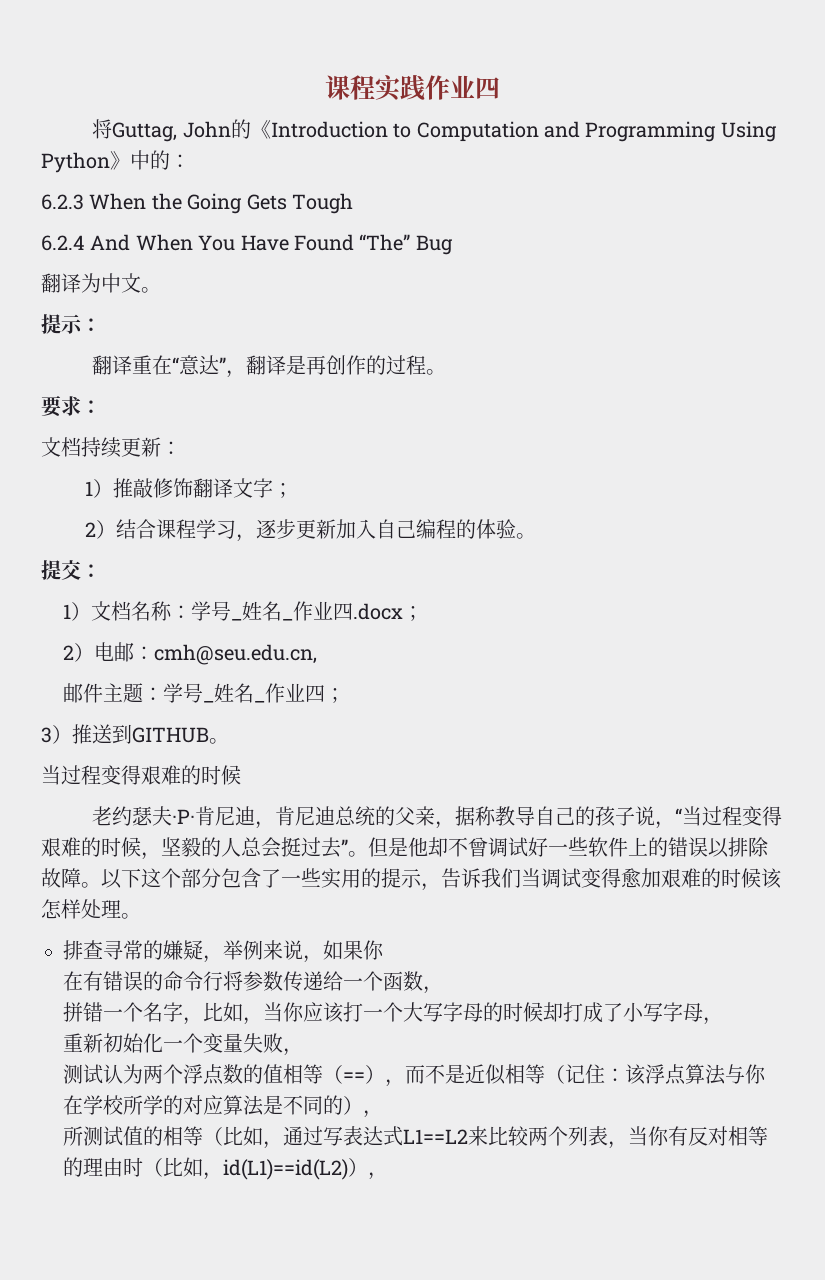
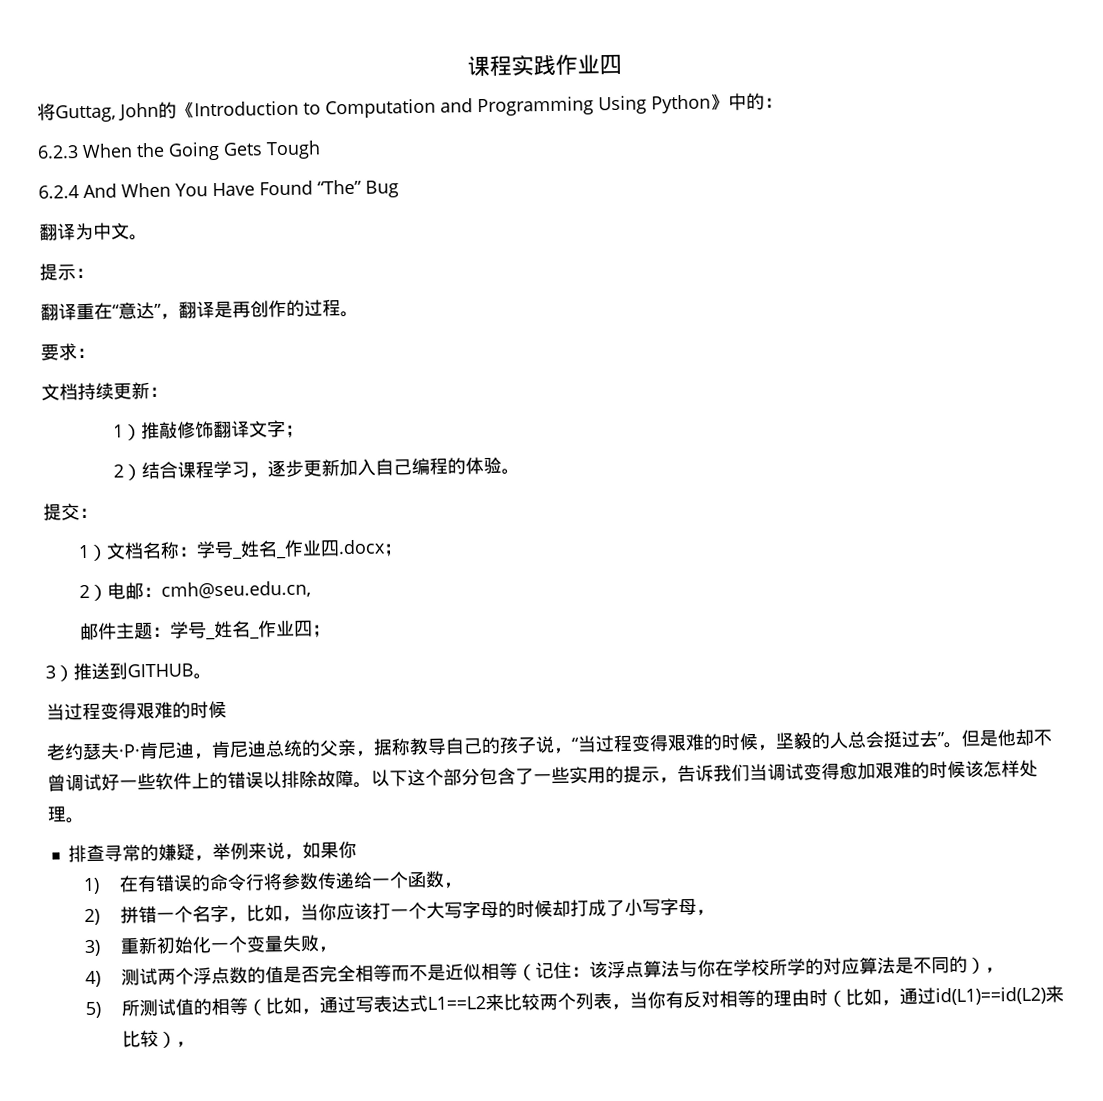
- 在有错误的命令行将参数传递给一个函数，
+ 1)在有错误的命令行将参数传递给一个函数，
- 拼错一个名字，比如，当你应该打一个大写字母的时候却打成了小写字母，
+ 2)拼错一个名字，比如，当你应该打一个大写字母的时候却打成了小写字母，
- 重新初始化一个变量失败，
+ 3)重新初始化一个变量失败，
- 测试认为两个浮点数的值相等（==），而不是近似相等（记住：该浮点算法与你在学校所学的对应算法是不同的），
+ 4)测试两个浮点数的值是否完全相等而不是近似相等（记住：该浮点算法与你在学校所学的对应算法是不同的），
- 所测试值的相等（比如，通过写表达式L1==L2来比较两个列表，当你有反对相等的理由时（比如，id(L1)==id(L2)），
+ 5)所测试值的相等（比如，通过写表达式L1==L2来比较两个列表，当你有反对相等的理由时（比如，通过id(L1)==id(L2)来比较），

